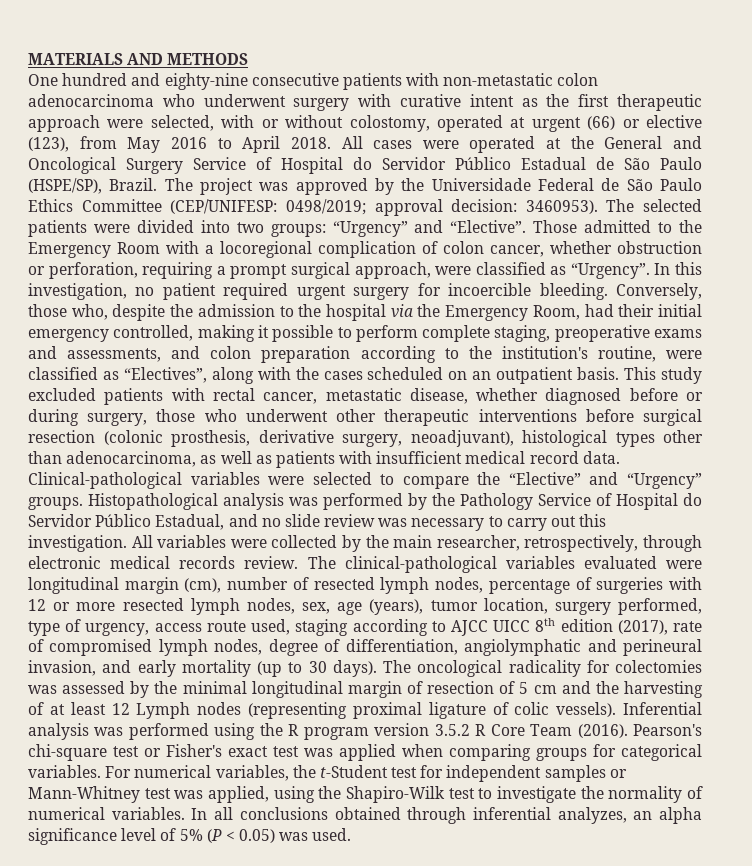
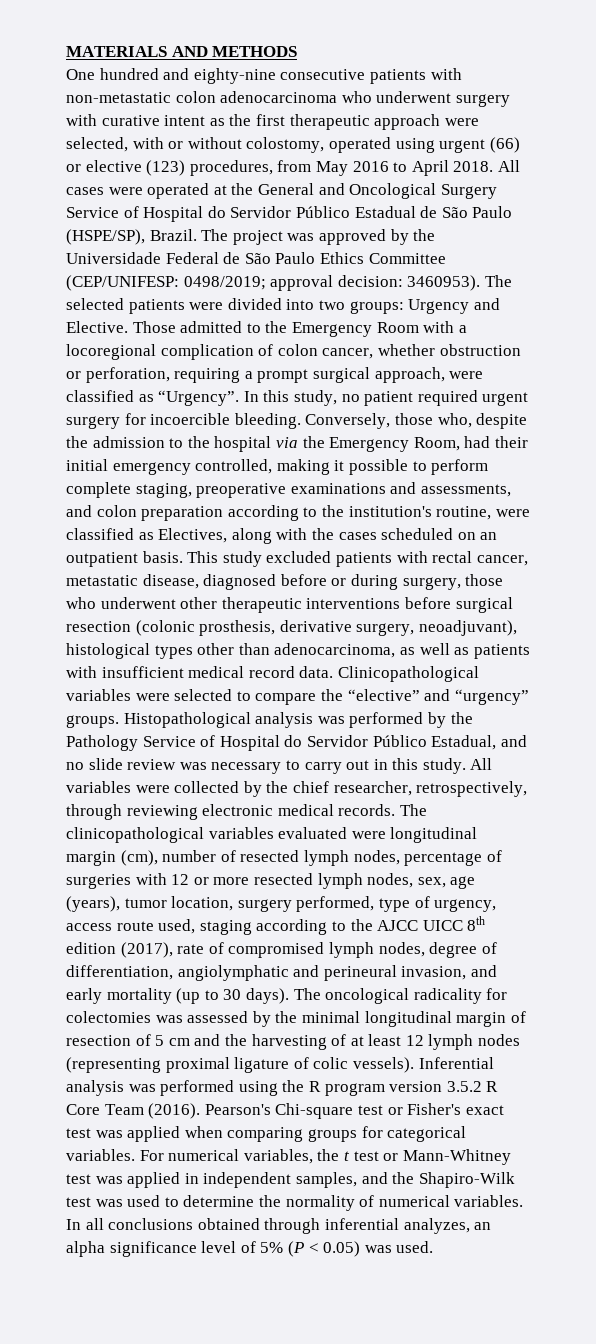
- One hundred and eighty-nine consecutive patients with non-metastatic colon adenocarcinoma who underwent surgery with curative intent as the first therapeutic approach were selected, with or without colostomy, operated at urgent (66) or elective (123), from May 2016 to April 2018.
+ One hundred and eighty-nine consecutive patients with non-metastatic colon adenocarcinoma who underwent surgery with curative intent as the first therapeutic approach were selected, with or without colostomy, operated using urgent (66) or elective (123) procedures, from May 2016 to April 2018.
- The selected patients were divided into two groups: “Urgency” and “Elective”.
+ The selected patients were divided into two groups: Urgency and Elective.
- In this investigation, no patient required urgent surgery for incoercible bleeding.
+ In this study, no patient required urgent surgery for incoercible bleeding.
- Conversely, those who, despite the admission to the hospital via the Emergency Room, had their initial emergency controlled, making it possible to perform complete staging, preoperative exams and assessments, and colon preparation according to the institution's routine, were classified as “Electives”, along with the cases scheduled on an outpatient basis.
+ Conversely, those who, despite the admission to the hospital via the Emergency Room, had their initial emergency controlled, making it possible to perform complete staging, preoperative examinations and assessments, and colon preparation according to the institution's routine, were classified as Electives, along with the cases scheduled on an outpatient basis.
- This study excluded patients with rectal cancer, metastatic disease, whether diagnosed before or during surgery, those who underwent other therapeutic interventions before surgical resection (colonic prosthesis, derivative surgery, neoadjuvant), histological types other than adenocarcinoma, as well as patients with insufficient medical record data.
+ This study excluded patients with rectal cancer, metastatic disease, diagnosed before or during surgery, those who underwent other therapeutic interventions before surgical resection (colonic prosthesis, derivative surgery, neoadjuvant), histological types other than adenocarcinoma, as well as patients with insufficient medical record data.
- Clinical-pathological variables were selected to compare the “Elective” and “Urgency” groups.
+ Clinicopathological variables were selected to compare the “elective” and “urgency” groups.
- Histopathological analysis was performed by the Pathology Service of Hospital do Servidor Público Estadual, and no slide review was necessary to carry out this investigation.
+ Histopathological analysis was performed by the Pathology Service of Hospital do Servidor Público Estadual, and no slide review was necessary to carry out in this study.
- All variables were collected by the main researcher, retrospectively, through electronic medical records review. The clinical-pathological variables evaluated were longitudinal margin (cm), number of resected lymph nodes, percentage of surgeries with 12 or more resected lymph nodes, sex, age (years), tumor location, surgery performed, type of urgency, access route used, staging according to AJCC UICC 8th edition (2017), rate of compromised lymph nodes, degree of differentiation, angiolymphatic and perineural invasion, and early mortality (up to 30 days).
+ All variables were collected by the chief researcher, retrospectively, through reviewing electronic medical records. The clinicopathological variables evaluated were longitudinal margin (cm), number of resected lymph nodes, percentage of surgeries with 12 or more resected lymph nodes, sex, age (years), tumor location, surgery performed, type of urgency, access route used, staging according to the AJCC UICC 8th edition (2017), rate of compromised lymph nodes, degree of differentiation, angiolymphatic and perineural invasion, and early mortality (up to 30 days).
- The oncological radicality for colectomies was assessed by the minimal longitudinal margin of resection of 5 cm and the harvesting of at least 12 Lymph nodes (representing proximal ligature of colic vessels).
+ The oncological radicality for colectomies was assessed by the minimal longitudinal margin of resection of 5 cm and the harvesting of at least 12 lymph nodes (representing proximal ligature of colic vessels).
- Pearson's chi-square test or Fisher's exact test was applied when comparing groups for categorical variables.
+ Pearson's Chi-square test or Fisher's exact test was applied when comparing groups for categorical variables.
- For numerical variables, the t-Student test for independent samples or Mann-Whitney test was applied, using the Shapiro-Wilk test to investigate the normality of numerical variables.
+ For numerical variables, the t test or Mann-Whitney test was applied in independent samples, and the Shapiro-Wilk test was used to determine the normality of numerical variables.

